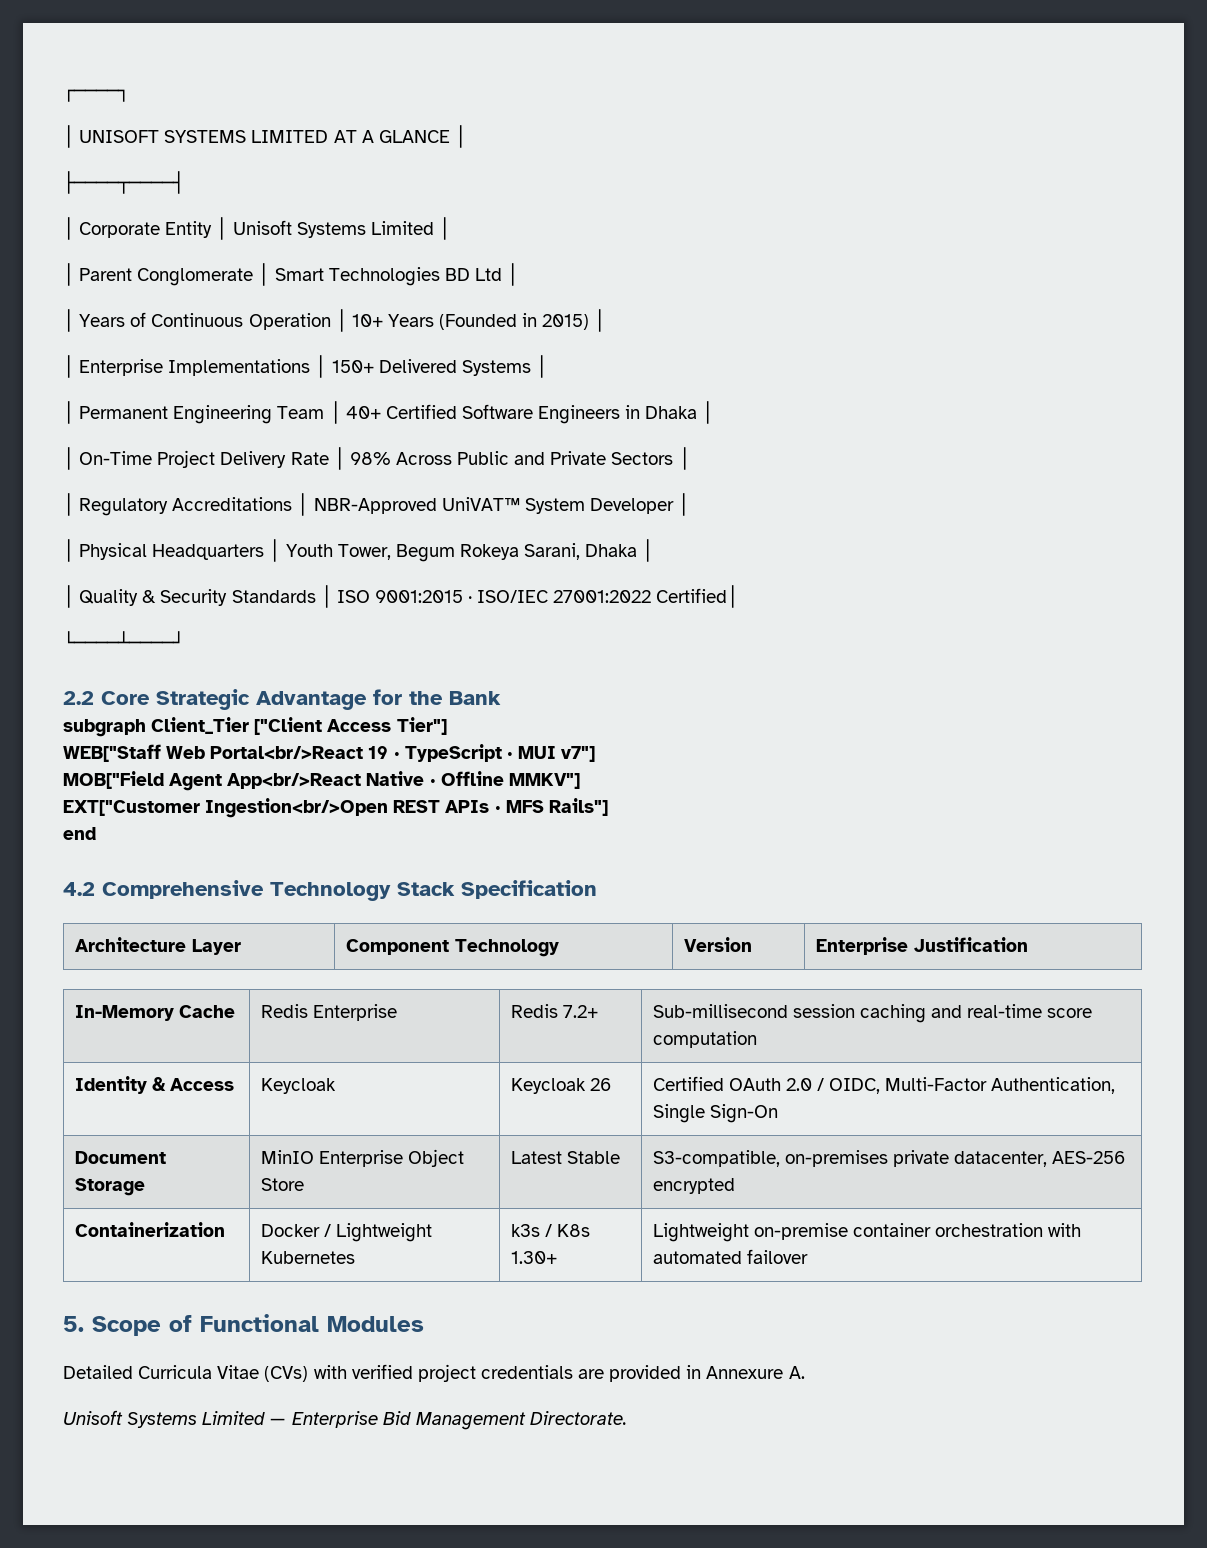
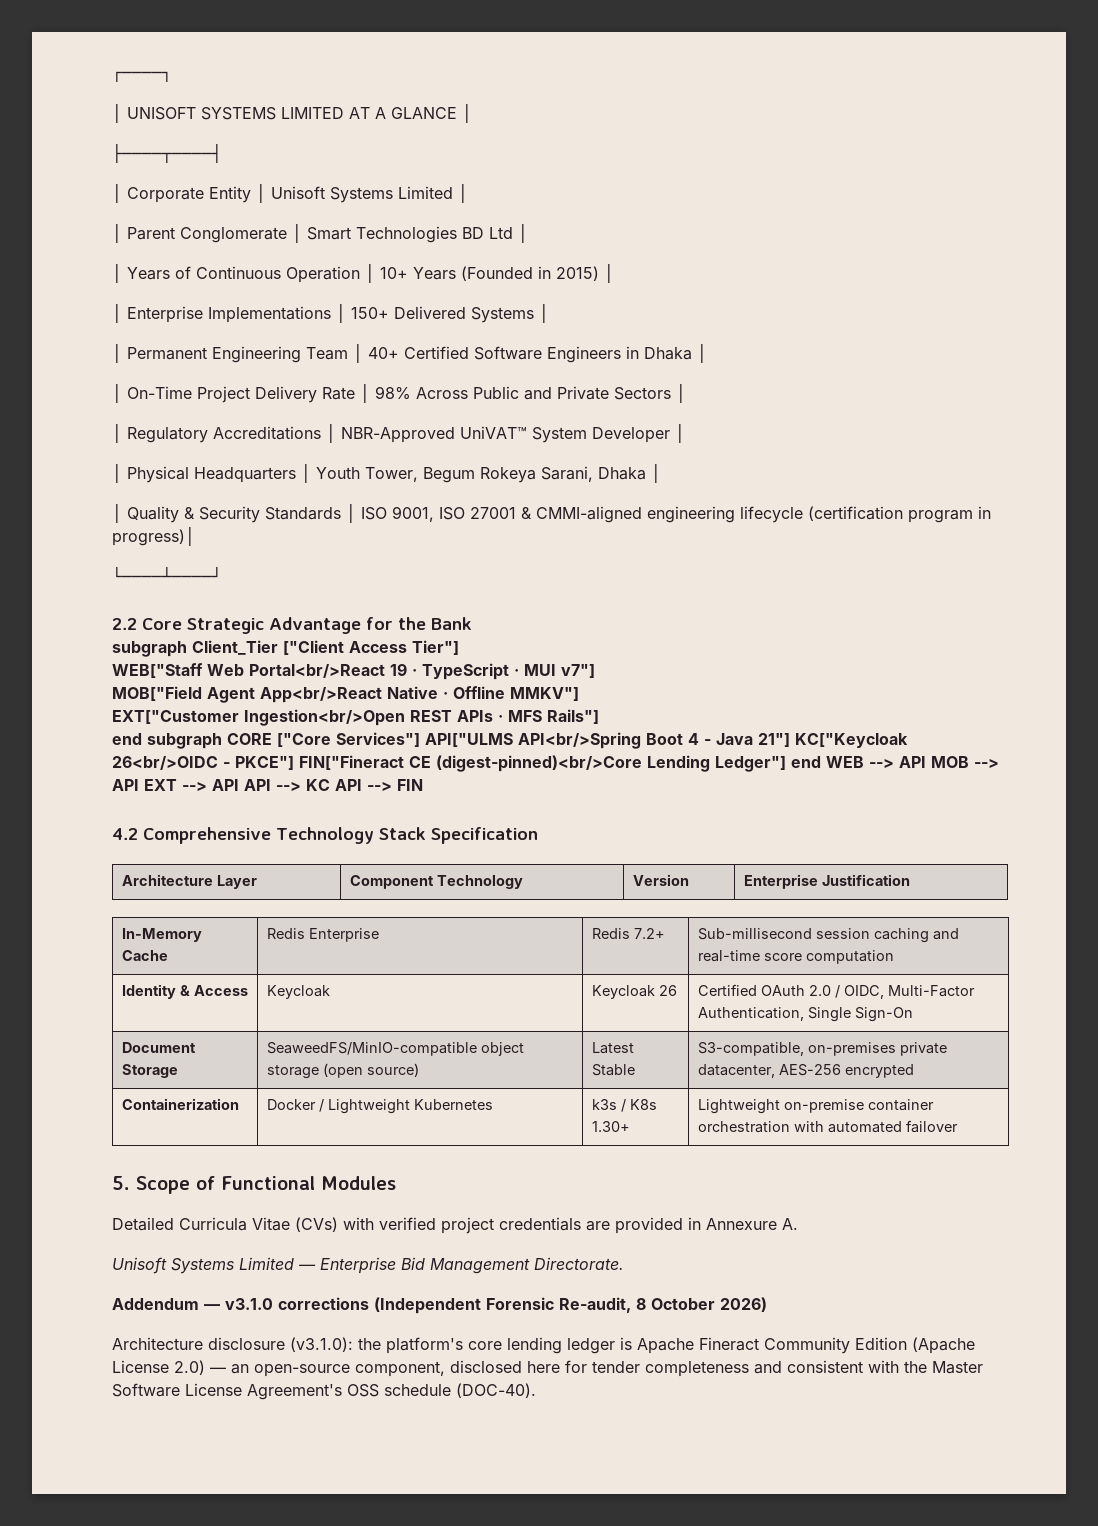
- │ Quality & Security Standards │ ISO 9001:2015 · ISO/IEC 27001:2022 Certified│
+ │ Quality & Security Standards │ ISO 9001, ISO 27001 & CMMI-aligned engineering lifecycle (certification program in progress)│
- end
+ end subgraph CORE ["Core Services"] API["ULMS API<br/>Spring Boot 4 - Java 21"] KC["Keycloak 26<br/>OIDC - PKCE"] FIN["Fineract CE (digest-pinned)<br/>Core Lending Ledger"] end WEB --> API MOB --> API EXT --> API API --> KC API --> FIN
- Document Storage | MinIO Enterprise Object Store | Latest Stable | S3-compatible, on-premises private datacenter, AES-256 encrypted
+ Document Storage | SeaweedFS/MinIO-compatible object storage (open source) | Latest Stable | S3-compatible, on-premises private datacenter, AES-256 encrypted
+ Addendum — v3.1.0 corrections (Independent Forensic Re-audit, 8 October 2026)
+ Architecture disclosure (v3.1.0): the platform's core lending ledger is Apache Fineract Community Edition (Apache License 2.0) — an open-source component, disclosed here for tender completeness and consistent with the Master Software License Agreement's OSS schedule (DOC-40).

